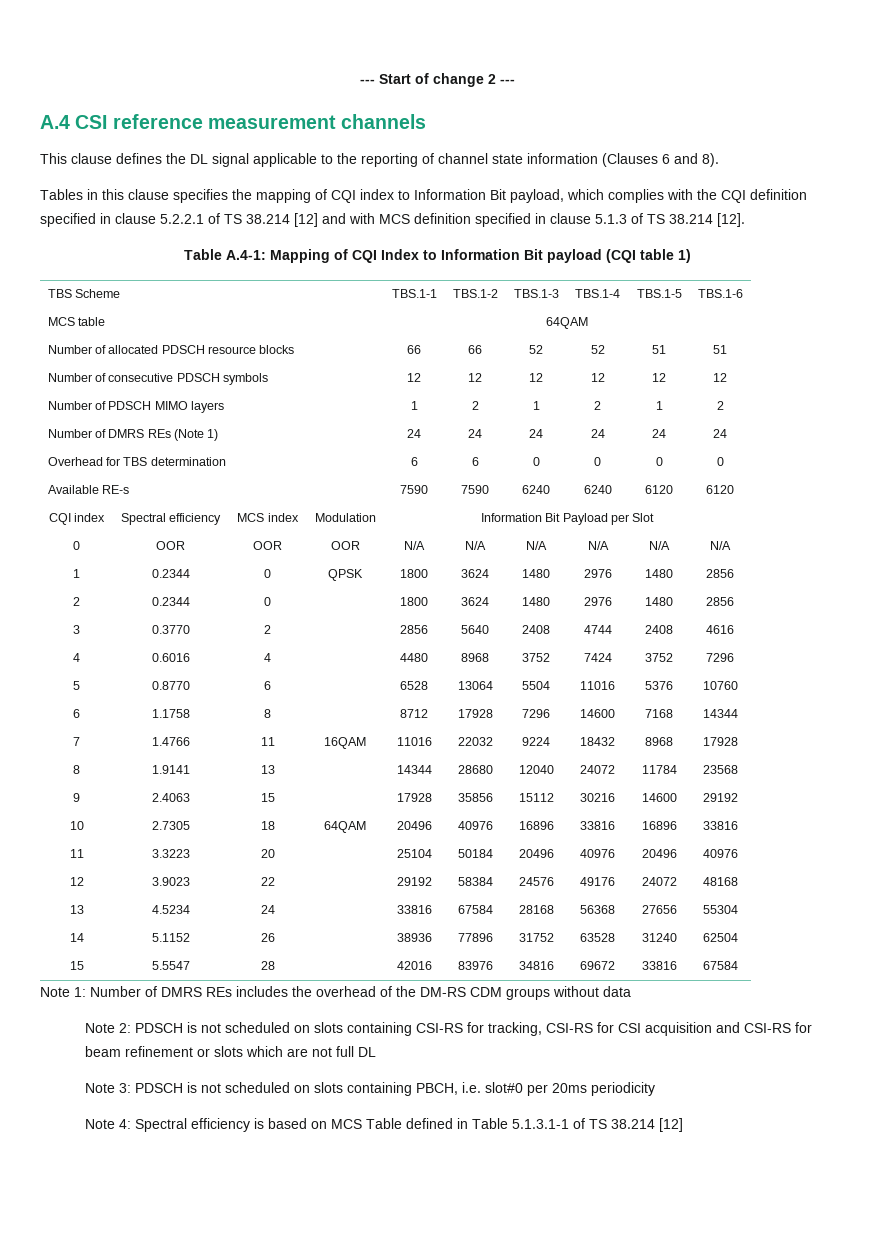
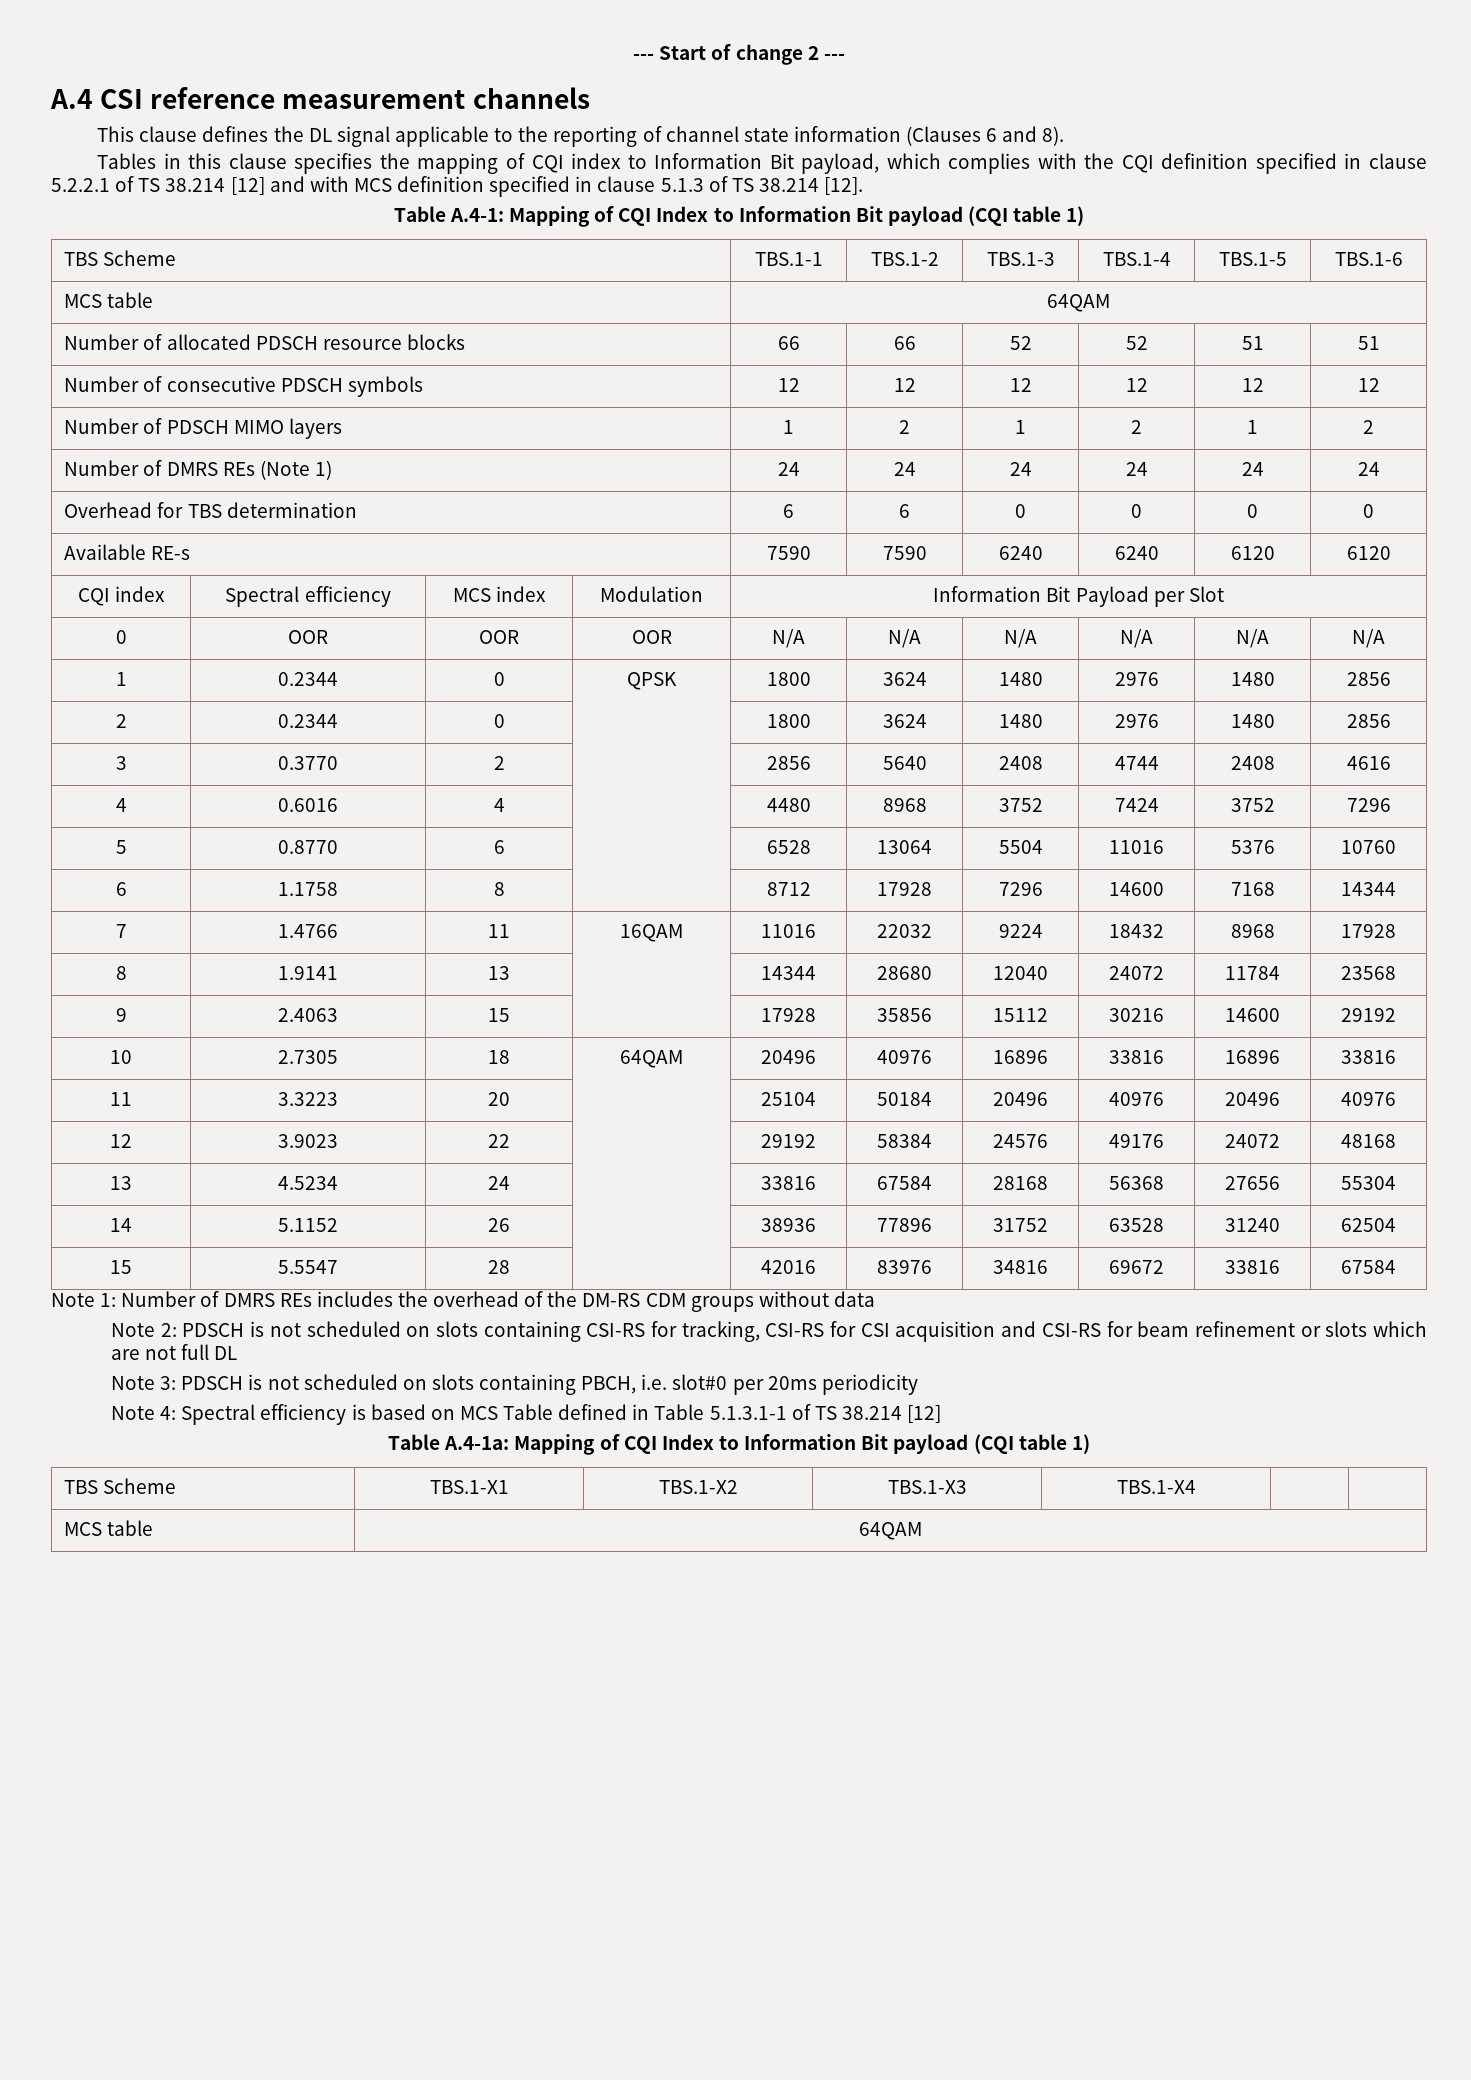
+ Table A.4-1a: Mapping of CQI Index to Information Bit payload (CQI table 1)
+ TBS Scheme | TBS.1-X1 | TBS.1-X2 | TBS.1-X3 | TBS.1-X4 | |
+ MCS table | 64QAM

